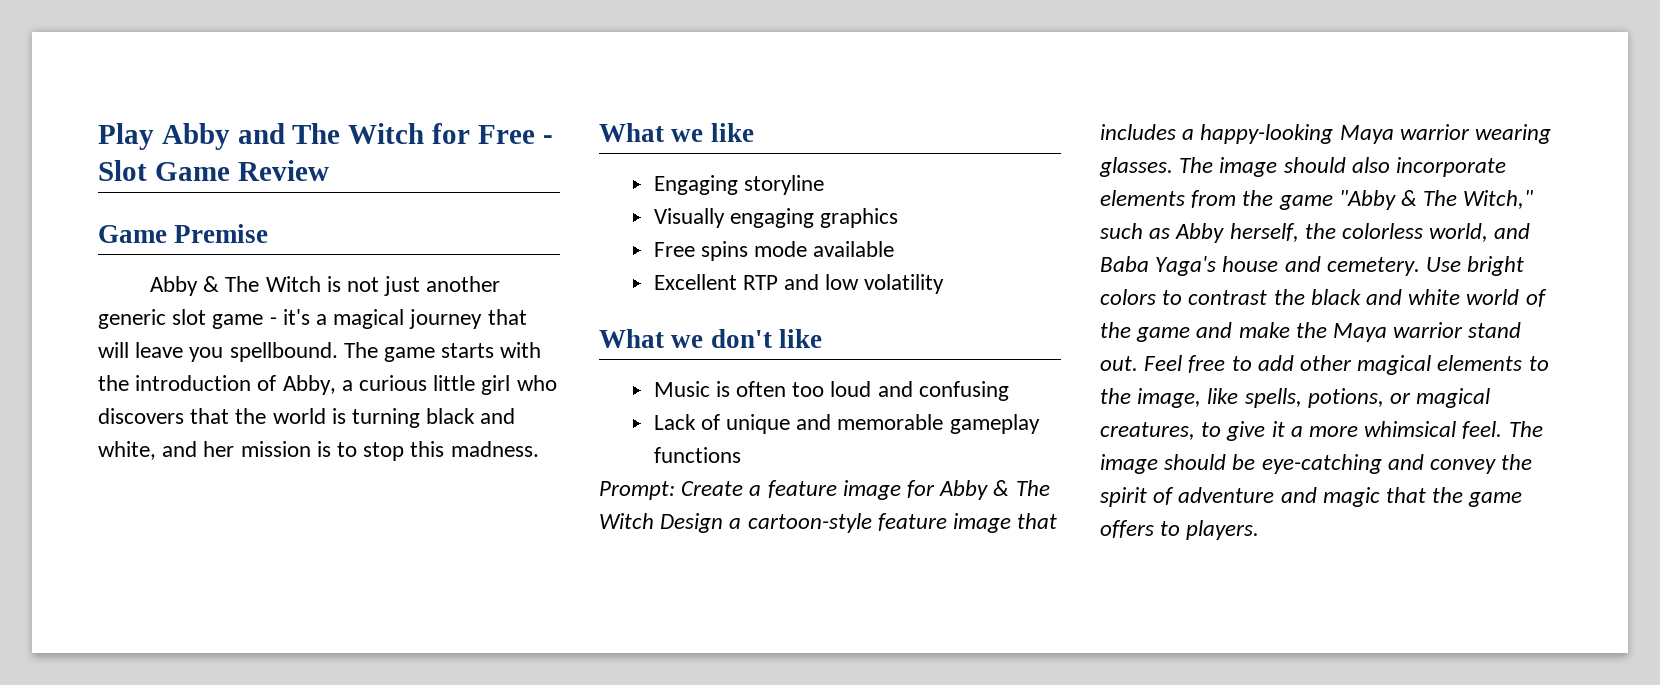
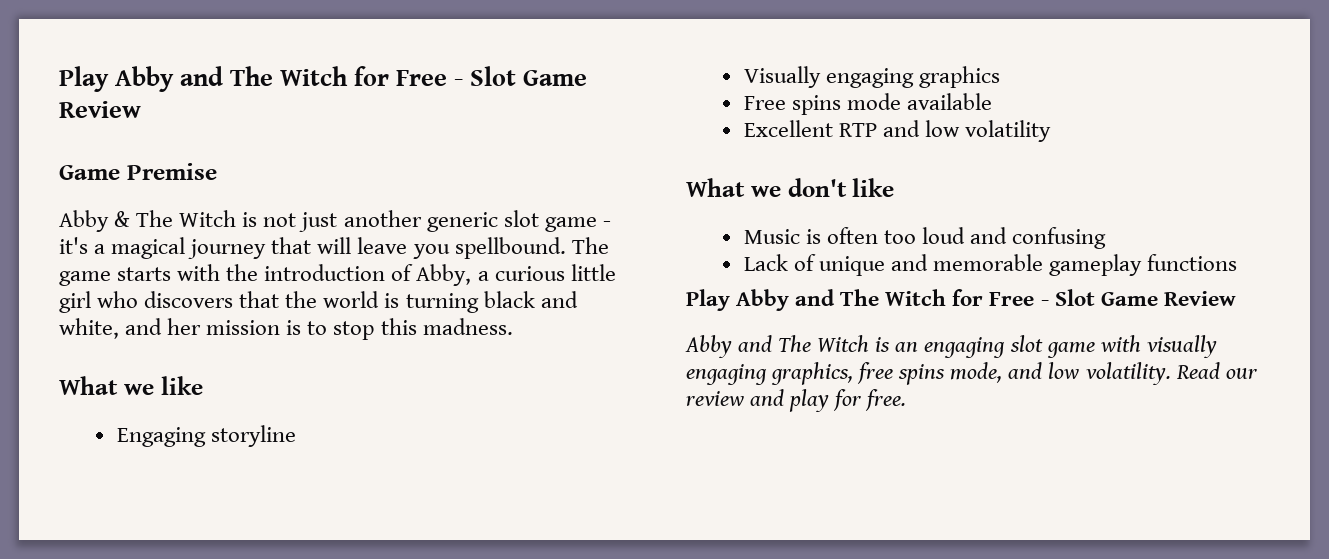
  Lack of unique and memorable gameplay functions
- Prompt: Create a feature image for Abby & The Witch Design a cartoon-style feature image that includes a happy-looking Maya warrior wearing glasses. The image should also incorporate elements from the game "Abby & The Witch," such as Abby herself, the colorless world, and Baba Yaga's house and cemetery. Use bright colors to contrast the black and white world of the game and make the Maya warrior stand out. Feel free to add other magical elements to the image, like spells, potions, or magical creatures, to give it a more whimsical feel. The image should be eye-catching and convey the spirit of adventure and magic that the game offers to players.
+ Play Abby and The Witch for Free - Slot Game Review
+ Abby and The Witch is an engaging slot game with visually engaging graphics, free spins mode, and low volatility. Read our review and play for free.

